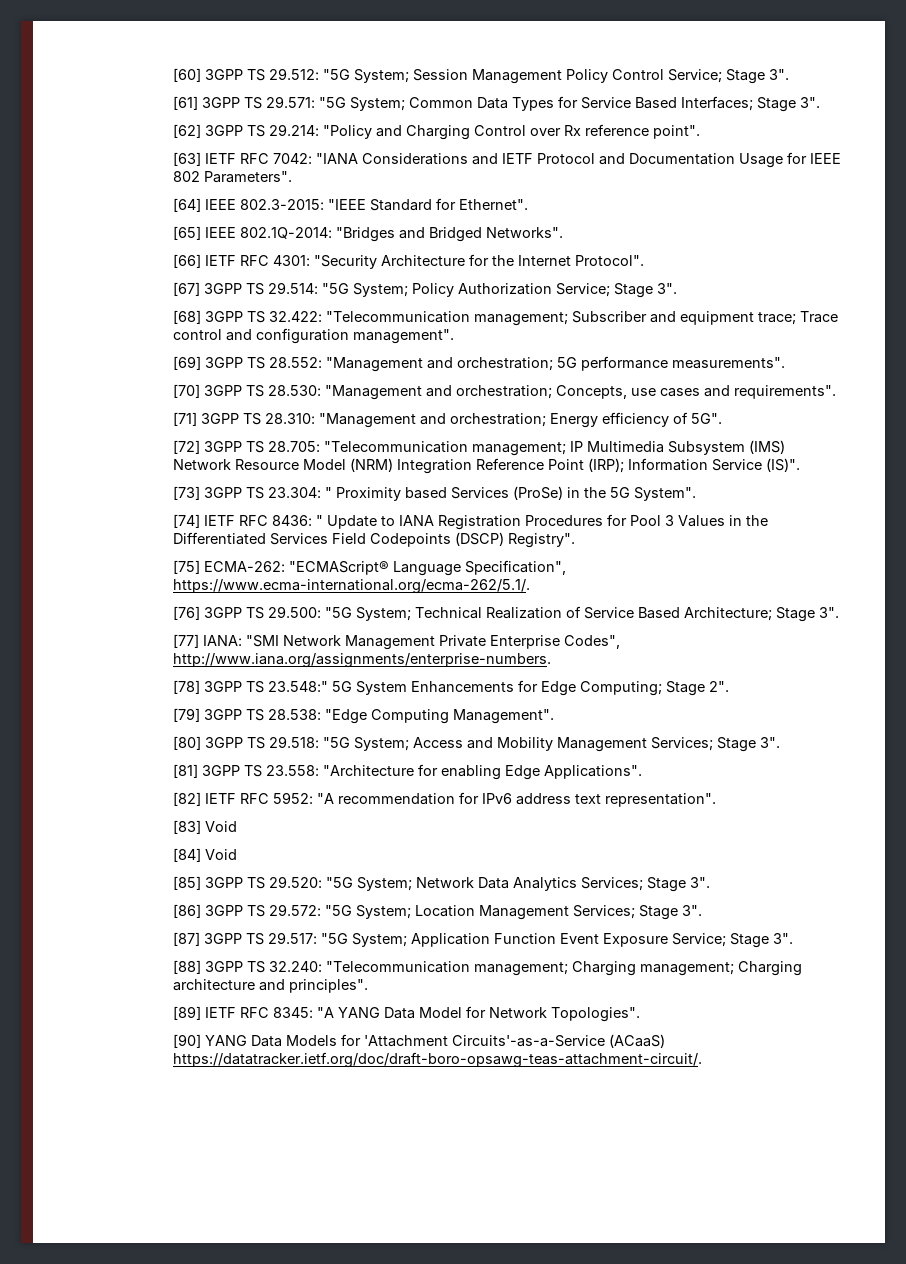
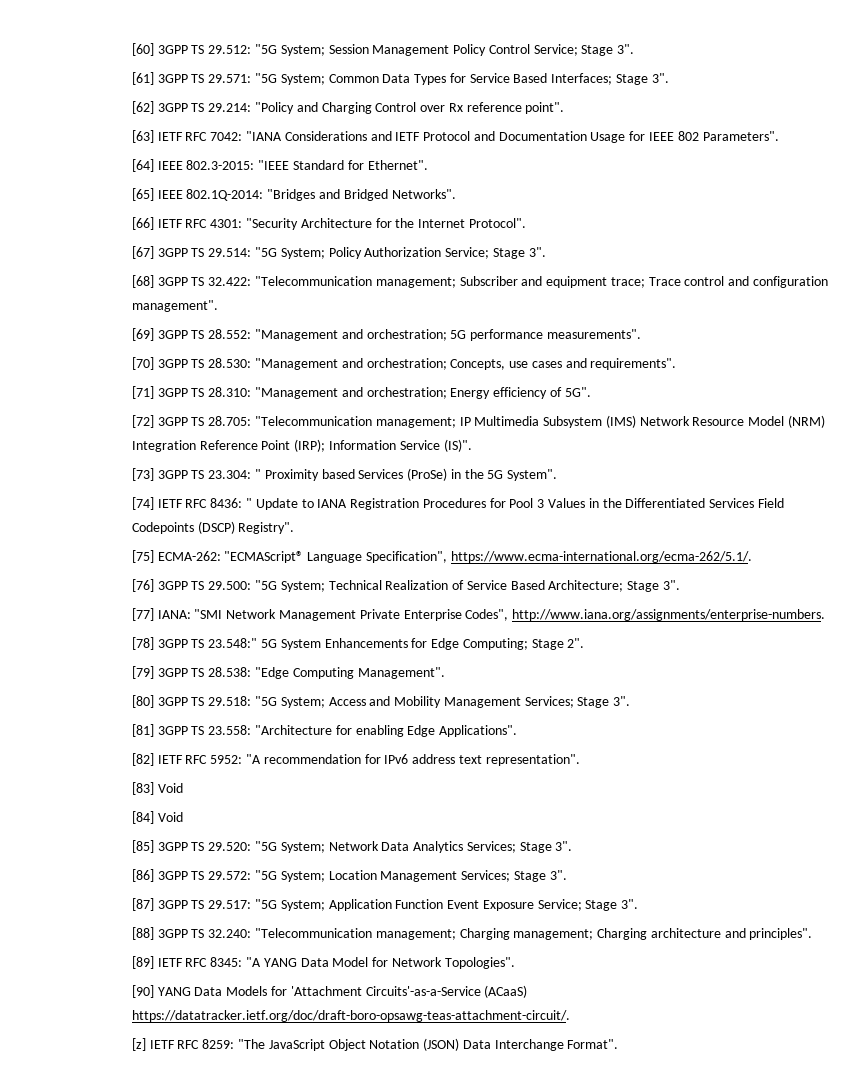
+ [z] IETF RFC 8259: "The JavaScript Object Notation (JSON) Data Interchange Format".

